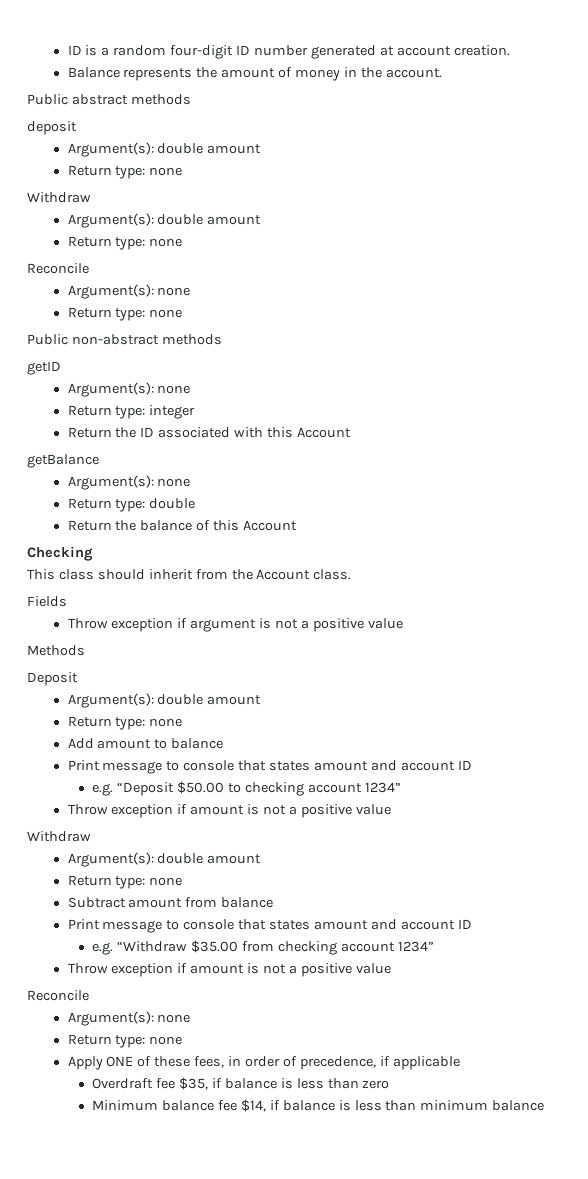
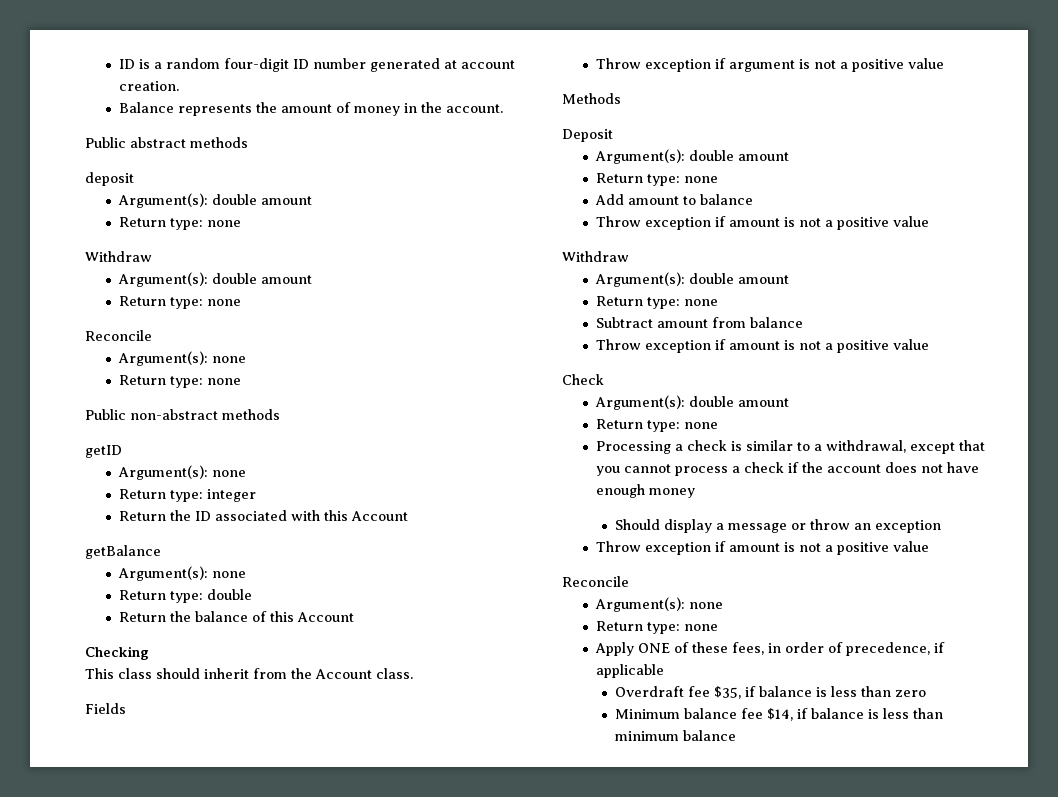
  Add amount to balance
- Print message to console that states amount and account ID
- e.g. “Deposit $50.00 to checking account 1234”
  Subtract amount from balance
- Print message to console that states amount and account ID
- e.g. “Withdraw $35.00 from checking account 1234”
+ Throw exception if amount is not a positive value
+ Check
+ Argument(s): double amount
+ Return type: none
+ Processing a check is similar to a withdrawal, except that you cannot process a check if the account does not have enough money
+ Should display a message or throw an exception

